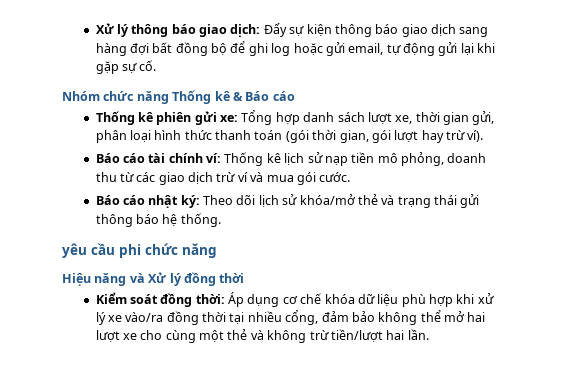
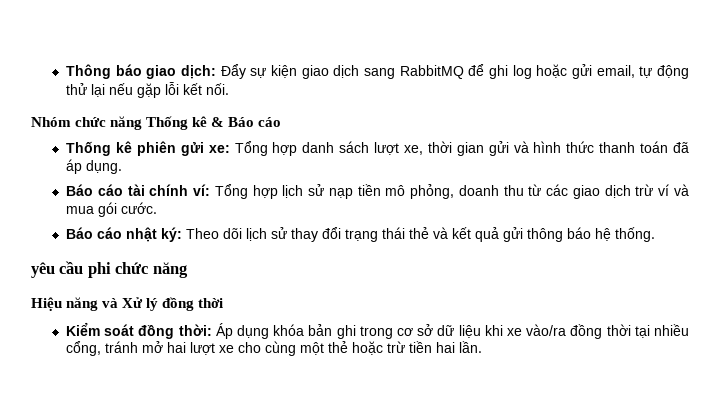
- Xử lý thông báo giao dịch: Đẩy sự kiện thông báo giao dịch sang hàng đợi bất đồng bộ để ghi log hoặc gửi email, tự động gửi lại khi gặp sự cố.
+ Thông báo giao dịch: Đẩy sự kiện giao dịch sang RabbitMQ để ghi log hoặc gửi email, tự động thử lại nếu gặp lỗi kết nối.
- Thống kê phiên gửi xe: Tổng hợp danh sách lượt xe, thời gian gửi, phân loại hình thức thanh toán (gói thời gian, gói lượt hay trừ ví).
+ Thống kê phiên gửi xe: Tổng hợp danh sách lượt xe, thời gian gửi và hình thức thanh toán đã áp dụng.
- Báo cáo tài chính ví: Thống kê lịch sử nạp tiền mô phỏng, doanh thu từ các giao dịch trừ ví và mua gói cước.
+ Báo cáo tài chính ví: Tổng hợp lịch sử nạp tiền mô phỏng, doanh thu từ các giao dịch trừ ví và mua gói cước.
- Báo cáo nhật ký: Theo dõi lịch sử khóa/mở thẻ và trạng thái gửi thông báo hệ thống.
+ Báo cáo nhật ký: Theo dõi lịch sử thay đổi trạng thái thẻ và kết quả gửi thông báo hệ thống.
- Kiểm soát đồng thời: Áp dụng cơ chế khóa dữ liệu phù hợp khi xử lý xe vào/ra đồng thời tại nhiều cổng, đảm bảo không thể mở hai lượt xe cho cùng một thẻ và không trừ tiền/lượt hai lần.
+ Kiểm soát đồng thời: Áp dụng khóa bản ghi trong cơ sở dữ liệu khi xe vào/ra đồng thời tại nhiều cổng, tránh mở hai lượt xe cho cùng một thẻ hoặc trừ tiền hai lần.

